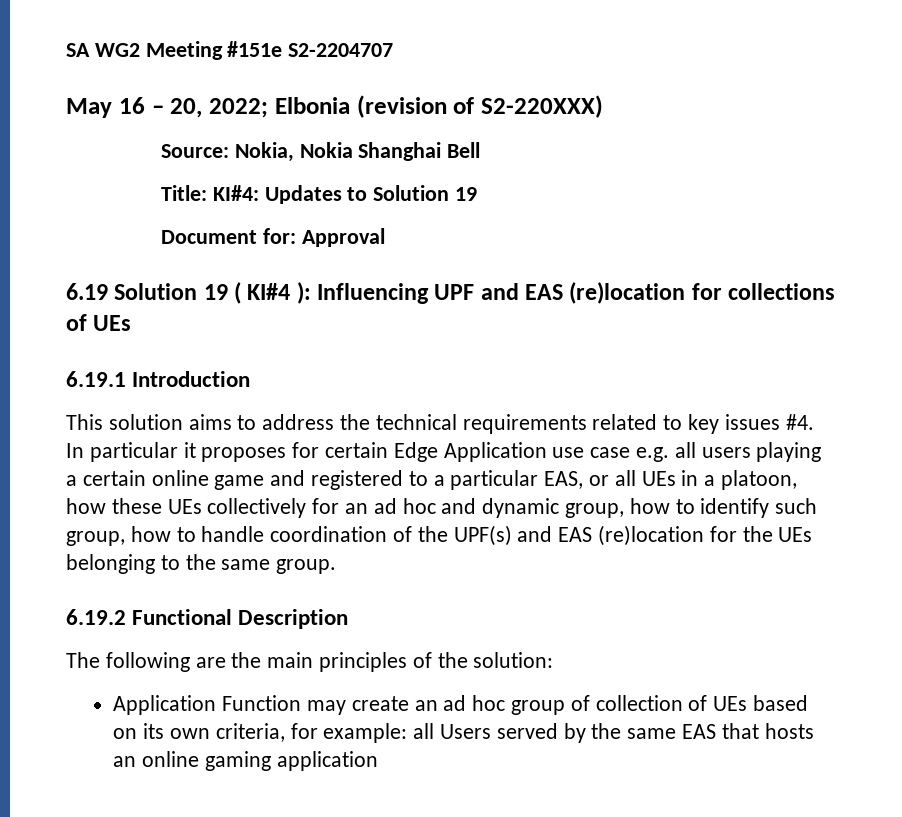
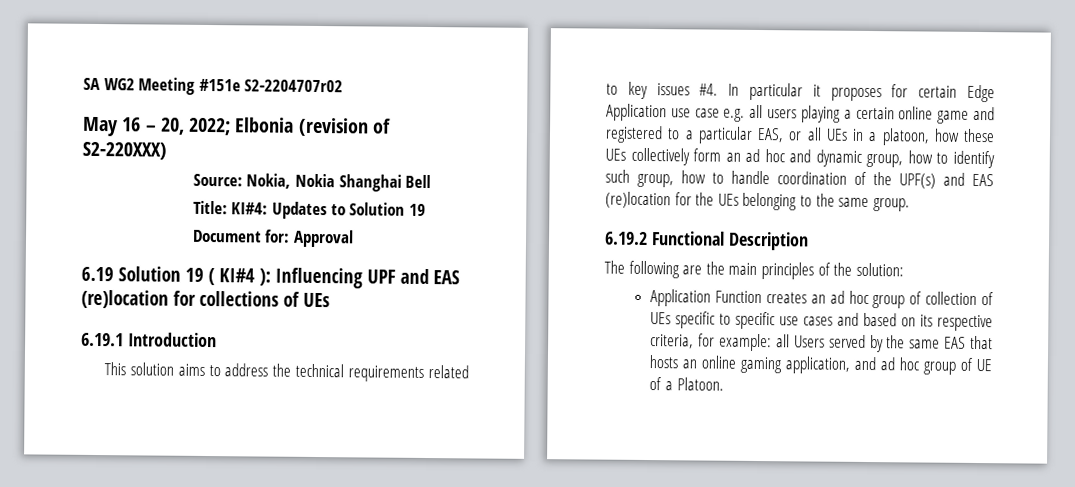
- SA WG2 Meeting #151e S2-2204707
+ SA WG2 Meeting #151e S2-2204707r02
- In particular it proposes for certain Edge Application use case e.g. all users playing a certain online game and registered to a particular EAS, or all UEs in a platoon, how these UEs collectively for an ad hoc and dynamic group, how to identify such group, how to handle coordination of the UPF(s) and EAS (re)location for the UEs belonging to the same group.
+ In particular it proposes for certain Edge Application use case e.g. all users playing a certain online game and registered to a particular EAS, or all UEs in a platoon, how these UEs collectively form an ad hoc and dynamic group, how to identify such group, how to handle coordination of the UPF(s) and EAS (re)location for the UEs belonging to the same group.
- Application Function may create an ad hoc group of collection of UEs based on its own criteria, for example: all Users served by the same EAS that hosts an online gaming application
+ Application Function creates an ad hoc group of collection of UEs specific to specific use cases and based on its respective criteria, for example: all Users served by the same EAS that hosts an online gaming application, and ad hoc group of UE of a Platoon.

